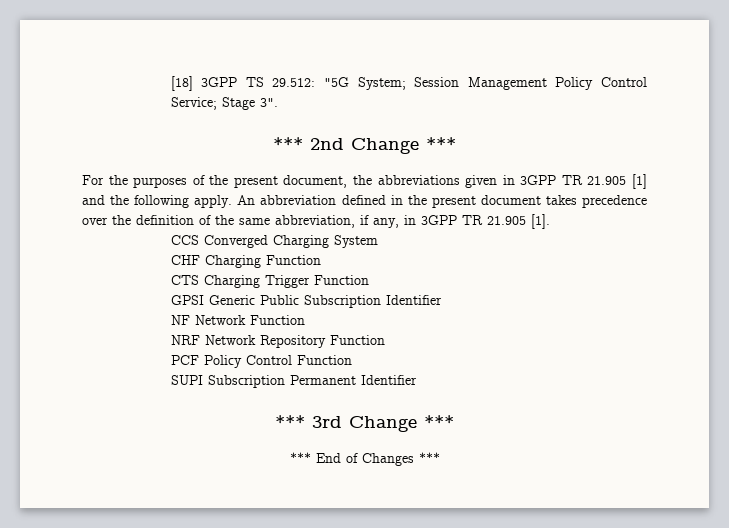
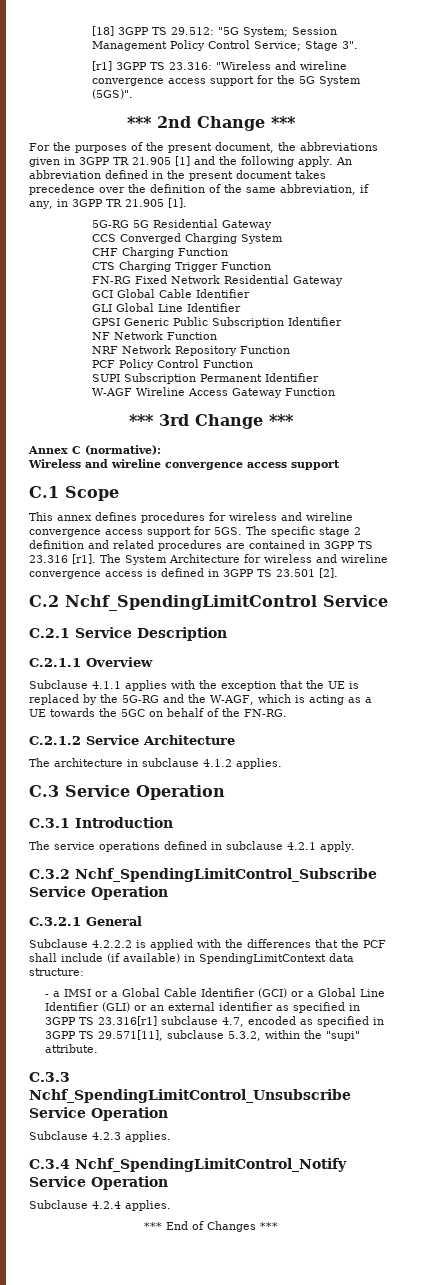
+ [r1] 3GPP TS 23.316: "Wireless and wireline convergence access support for the 5G System (5GS)".
+ 5G-RG 5G Residential Gateway
+ FN-RG Fixed Network Residential Gateway
+ GCI Global Cable Identifier
+ GLI Global Line Identifier
+ W-AGF Wireline Access Gateway Function
+ Annex C (normative):
+ Wireless and wireline convergence access support
+ C.1 Scope
+ This annex defines procedures for wireless and wireline convergence access support for 5GS. The specific stage 2 definition and related procedures are contained in 3GPP TS 23.316 [r1]. The System Architecture for wireless and wireline convergence access is defined in 3GPP TS 23.501 [2].
+ C.2 Nchf_SpendingLimitControl Service
+ C.2.1 Service Description
+ C.2.1.1 Overview
+ Subclause 4.1.1 applies with the exception that the UE is replaced by the 5G-RG and the W-AGF, which is acting as a UE towards the 5GC on behalf of the FN-RG.
+ C.2.1.2 Service Architecture
+ The architecture in subclause 4.1.2 applies.
+ C.3 Service Operation
+ C.3.1 Introduction
+ The service operations defined in subclause 4.2.1 apply.
+ C.3.2 Nchf_SpendingLimitControl_Subscribe Service Operation
+ C.3.2.1 General
+ Subclause 4.2.2.2 is applied with the differences that the PCF shall include (if available) in SpendingLimitContext data structure:
+ - a IMSI or a Global Cable Identifier (GCI) or a Global Line Identifier (GLI) or an external identifier as specified in 3GPP TS 23.316[r1] subclause 4.7, encoded as specified in 3GPP TS 29.571[11], subclause 5.3.2, within the "supi" attribute.
+ C.3.3 Nchf_SpendingLimitControl_Unsubscribe Service Operation
+ Subclause 4.2.3 applies.
+ C.3.4 Nchf_SpendingLimitControl_Notify Service Operation
+ Subclause 4.2.4 applies.

